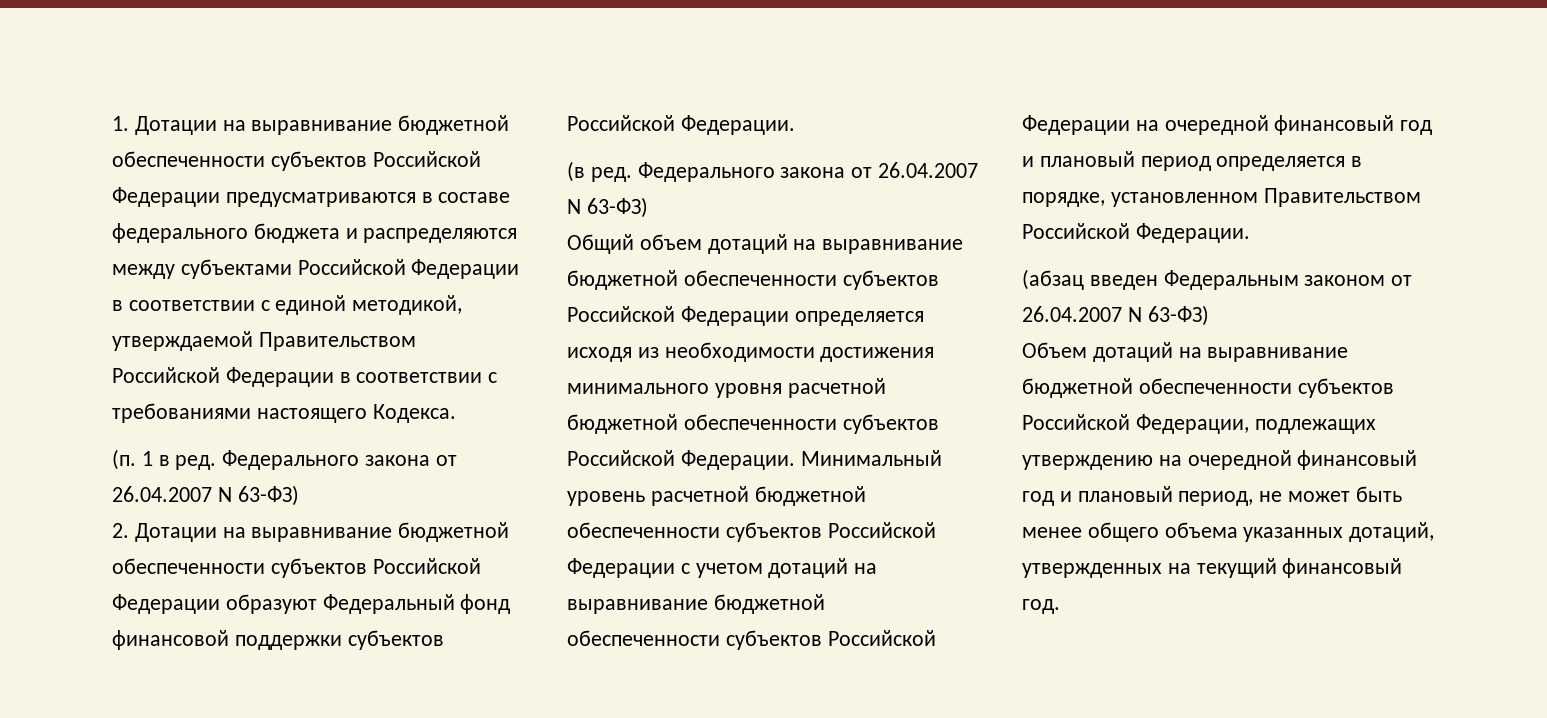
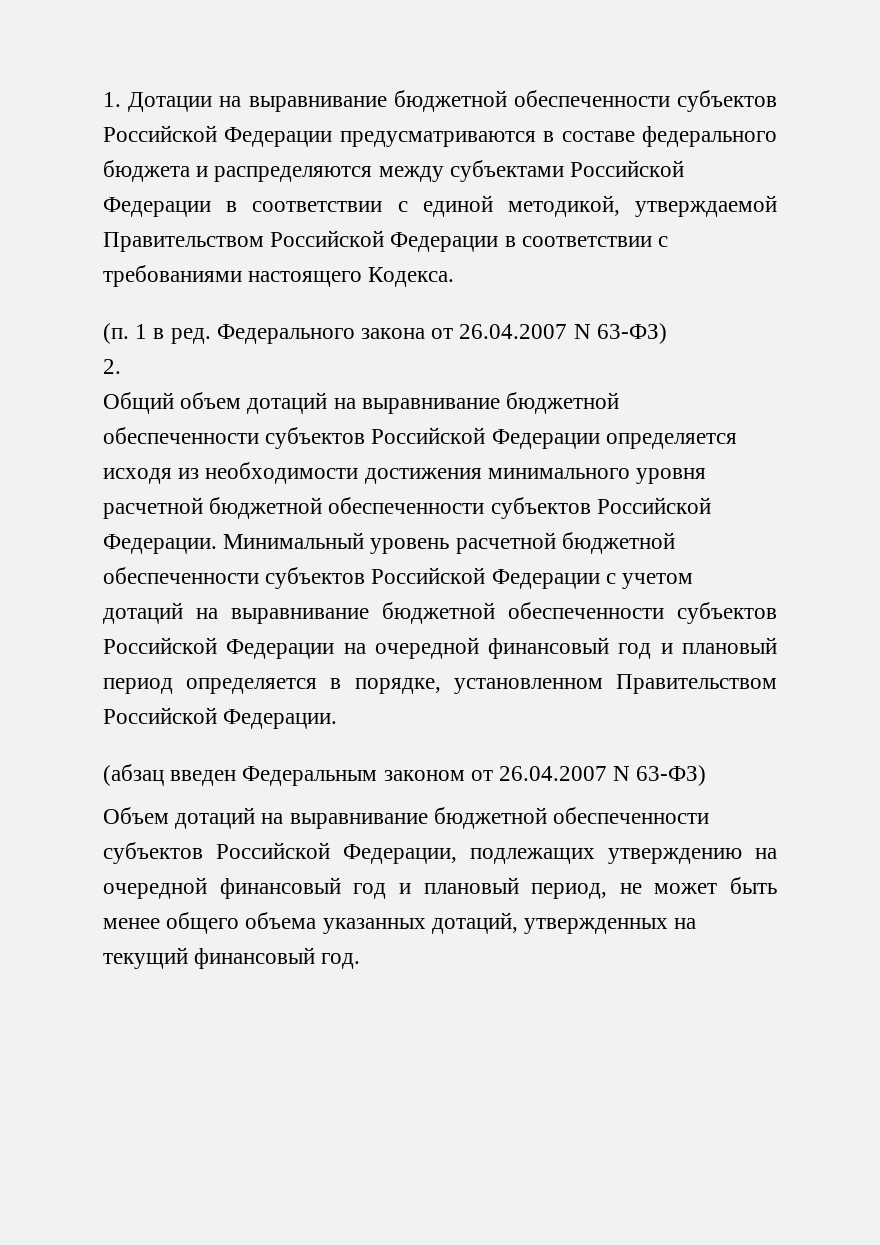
- 2. Дотации на выравнивание бюджетной обеспеченности субъектов Российской Федерации образуют Федеральный фонд финансовой поддержки субъектов Российской Федерации.
- (в ред. Федерального закона от 26.04.2007 N 63-ФЗ)
+ 2.

